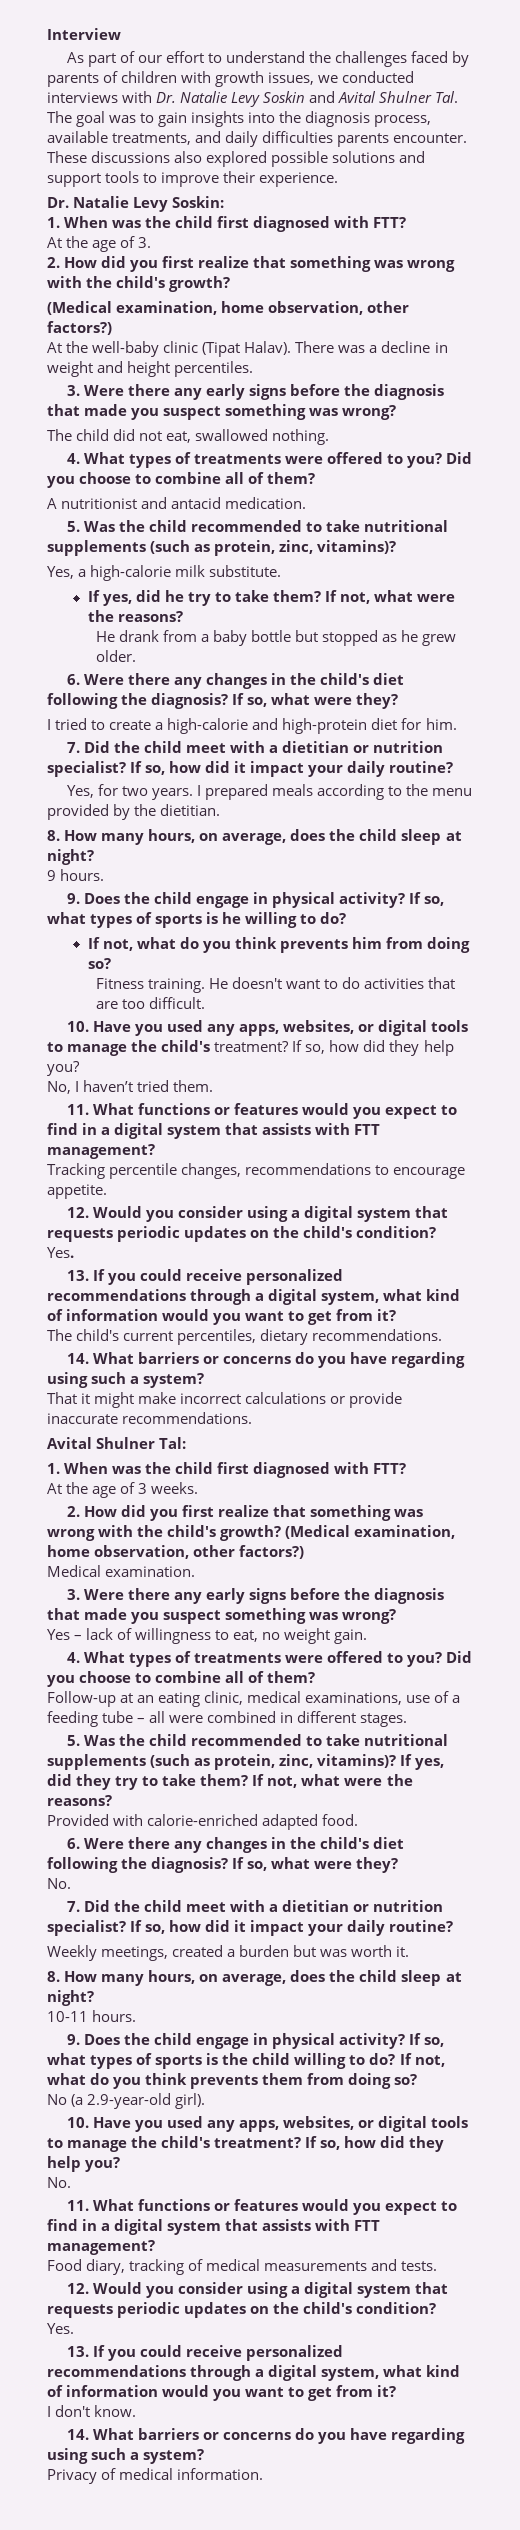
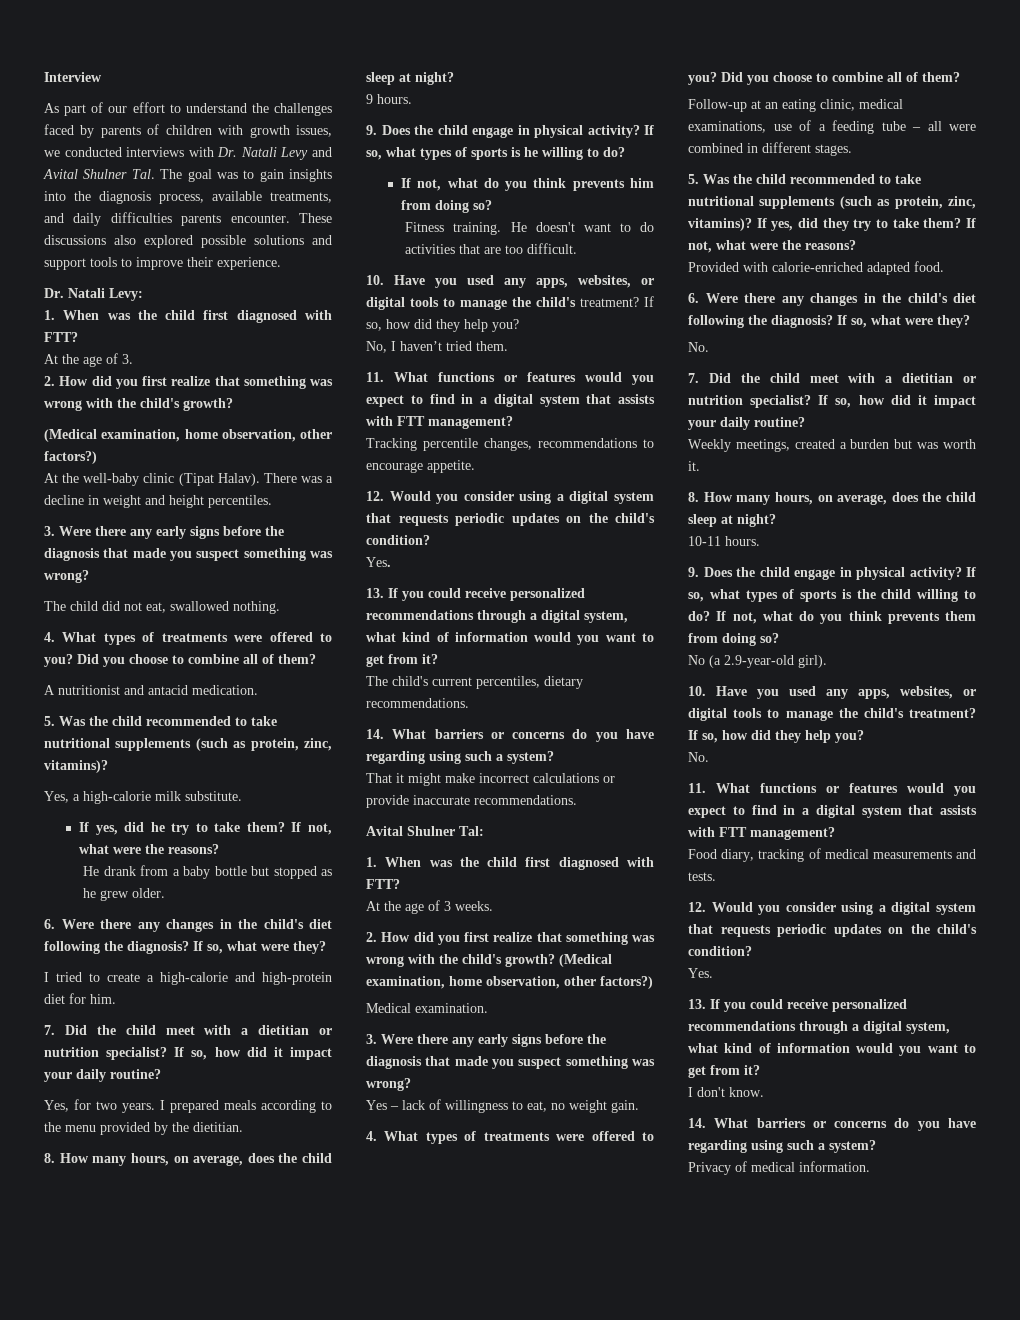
- As part of our effort to understand the challenges faced by parents of children with growth issues, we conducted interviews with Dr. Natalie Levy Soskin and Avital Shulner Tal. The goal was to gain insights into the diagnosis process, available treatments, and daily difficulties parents encounter.
+ As part of our effort to understand the challenges faced by parents of children with growth issues, we conducted interviews with Dr. Natali Levy and Avital Shulner Tal. The goal was to gain insights into the diagnosis process, available treatments, and daily difficulties parents encounter.
- Dr. Natalie Levy Soskin:
+ Dr. Natali Levy:

